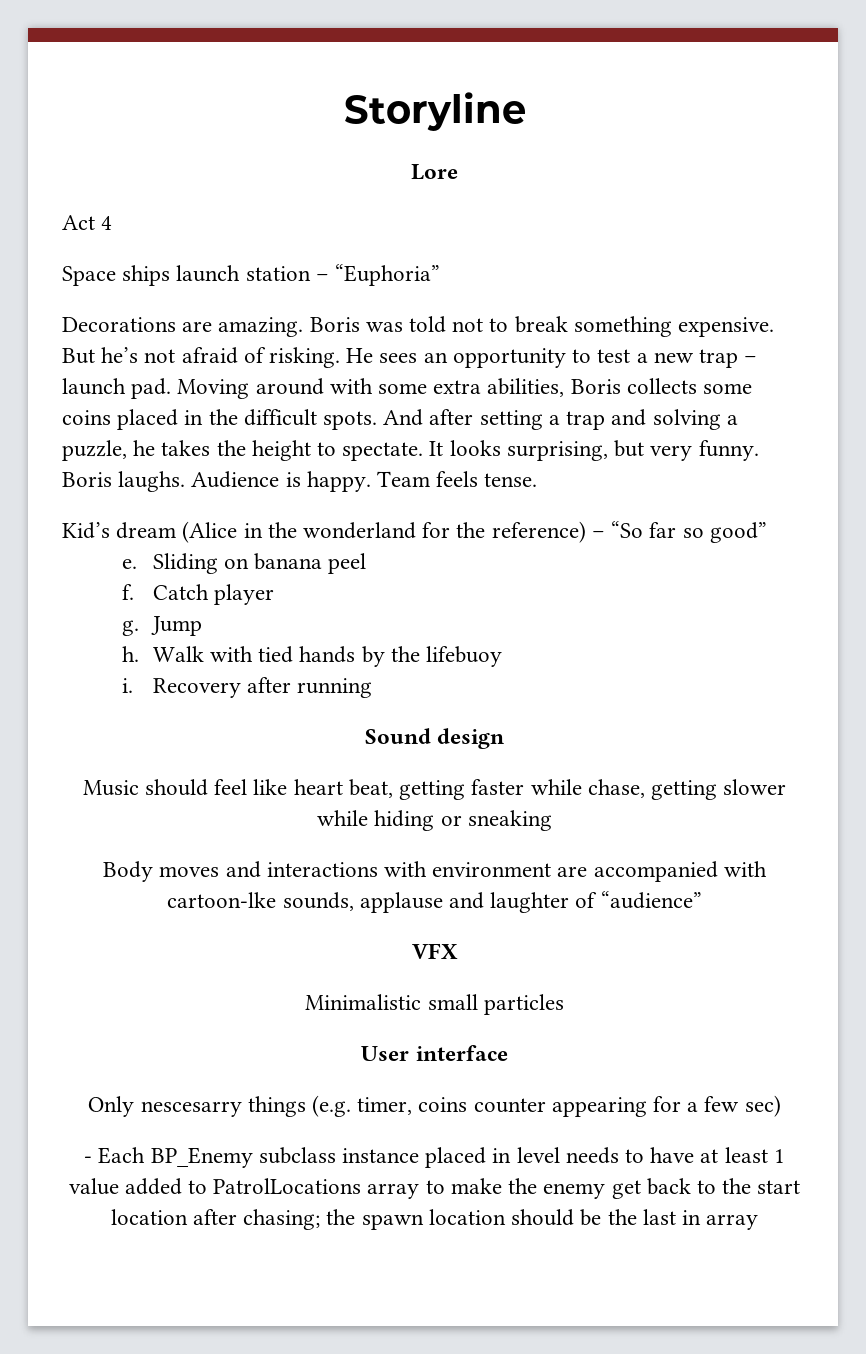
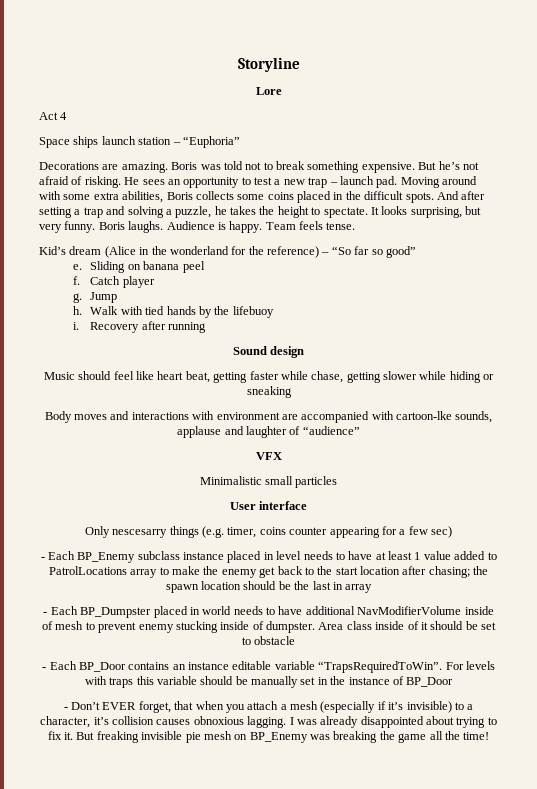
+ - Each BP_Dumpster placed in world needs to have additional NavModifierVolume inside of mesh to prevent enemy stucking inside of dumpster. Area class inside of it should be set to obstacle
+ - Each BP_Door contains an instance editable variable “TrapsRequiredToWin”. For levels with traps this variable should be manually set in the instance of BP_Door
+ - Don’t EVER forget, that when you attach a mesh (especially if it’s invisible) to a character, it’s collision causes obnoxious lagging. I was already disappointed about trying to fix it. But freaking invisible pie mesh on BP_Enemy was breaking the game all the time!

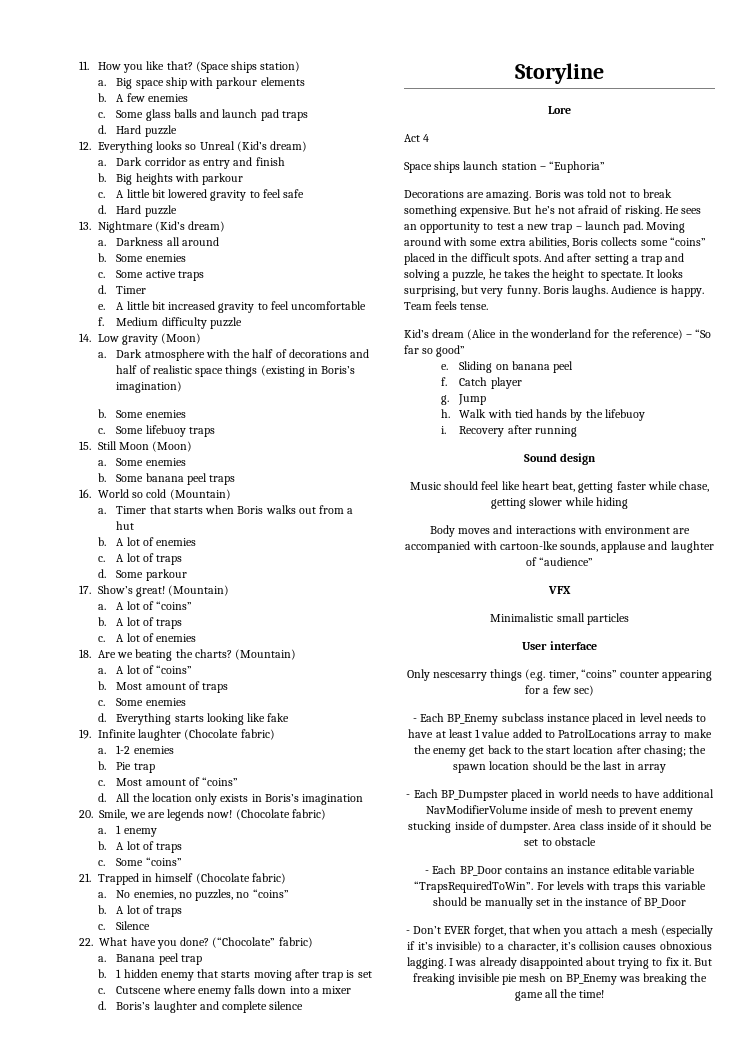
+ 11. How you like that? (Space ships station)
+ a. Big space ship with parkour elements
+ b. A few enemies
+ c. Some glass balls and launch pad traps
+ d. Hard puzzle
+ 12. Everything looks so Unreal (Kid’s dream)
+ a. Dark corridor as entry and finish
+ b. Big heights with parkour
+ c. A little bit lowered gravity to feel safe
+ d. Hard puzzle
+ 13. Nightmare (Kid’s dream)
+ a. Darkness all around
+ b. Some enemies
+ c. Some active traps
+ d. Timer
+ e. A little bit increased gravity to feel uncomfortable
+ f. Medium difficulty puzzle
+ 14. Low gravity (Moon)
+ a. Dark atmosphere with the half of decorations and half of realistic space things (existing in Boris’s imagination)
+ b. Some enemies
+ c. Some lifebuoy traps
+ 15. Still Moon (Moon)
+ a. Some enemies
+ b. Some banana peel traps
+ 16. World so cold (Mountain)
+ a. Timer that starts when Boris walks out from a hut
+ b. A lot of enemies
+ c. A lot of traps
+ d. Some parkour
+ 17. Show’s great! (Mountain)
+ a. A lot of “coins”
+ b. A lot of traps
+ c. A lot of enemies
+ 18. Are we beating the charts? (Mountain)
+ a. A lot of “coins”
+ b. Most amount of traps
+ c. Some enemies
+ d. Everything starts looking like fake
+ 19. Infinite laughter (Chocolate fabric)
+ a. 1-2 enemies
+ b. Pie trap
+ c. Most amount of “coins”
+ d. All the location only exists in Boris’s imagination
+ 20. Smile, we are legends now! (Chocolate fabric)
+ a. 1 enemy
+ b. A lot of traps
+ c. Some “coins”
+ 21. Trapped in himself (Chocolate fabric)
+ a. No enemies, no puzzles, no “coins”
+ b. A lot of traps
+ c. Silence
+ 22. What have you done? (“Chocolate” fabric)
+ a. Banana peel trap
+ b. 1 hidden enemy that starts moving after trap is set
+ c. Cutscene where enemy falls down into a mixer
+ d. Boris’s laughter and complete silence
- Moving around with some extra abilities, Boris collects some coins placed in the difficult spots.
+ Moving around with some extra abilities, Boris collects some “coins” placed in the difficult spots.
- Music should feel like heart beat, getting faster while chase, getting slower while hiding or sneaking
+ Music should feel like heart beat, getting faster while chase, getting slower while hiding
- Only nescesarry things (e.g. timer, coins counter appearing for a few sec)
+ Only nescesarry things (e.g. timer, “coins” counter appearing for a few sec)

